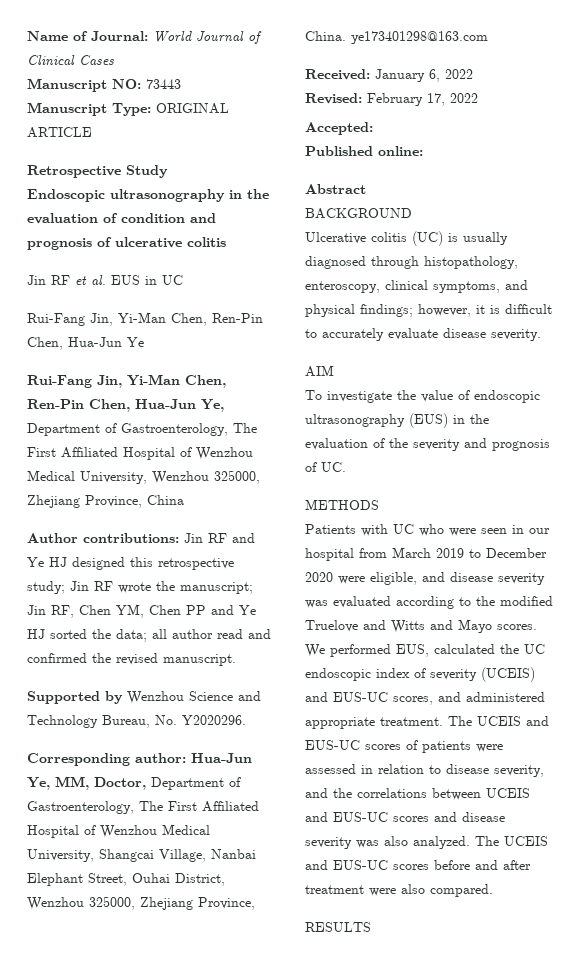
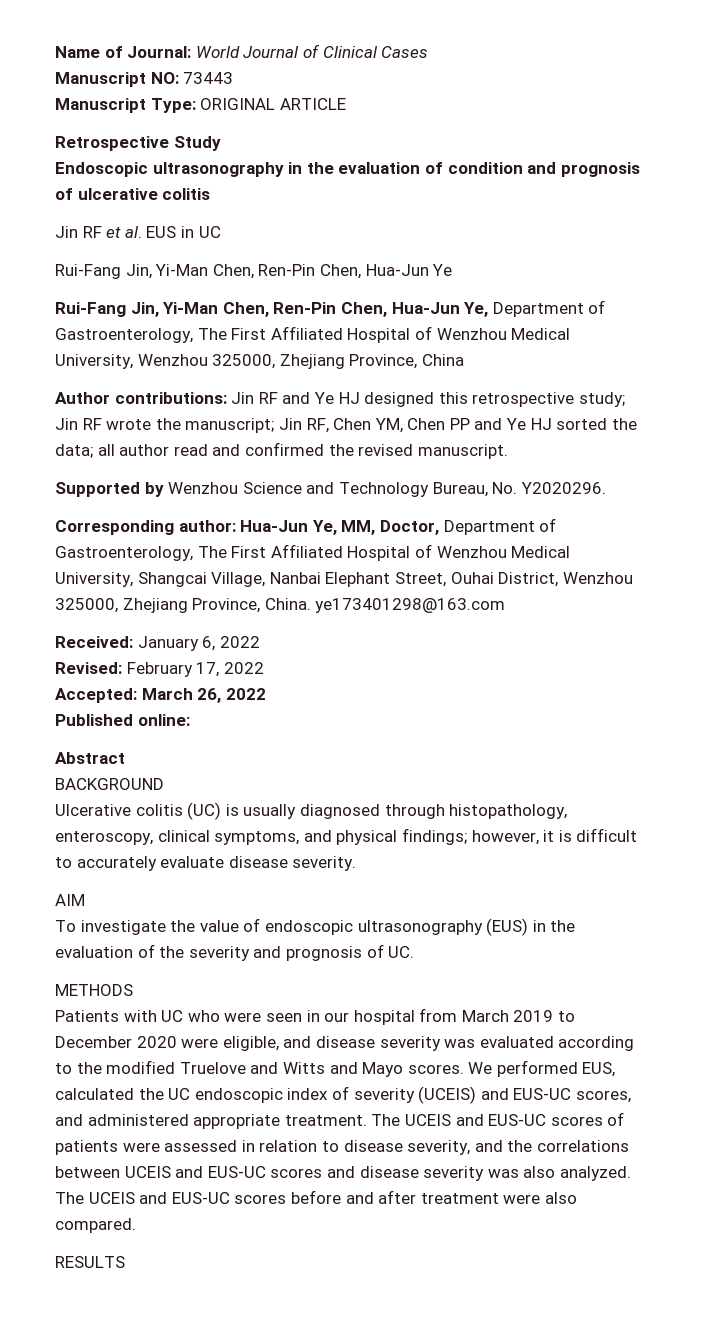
- Accepted:
+ Accepted: March 26, 2022

